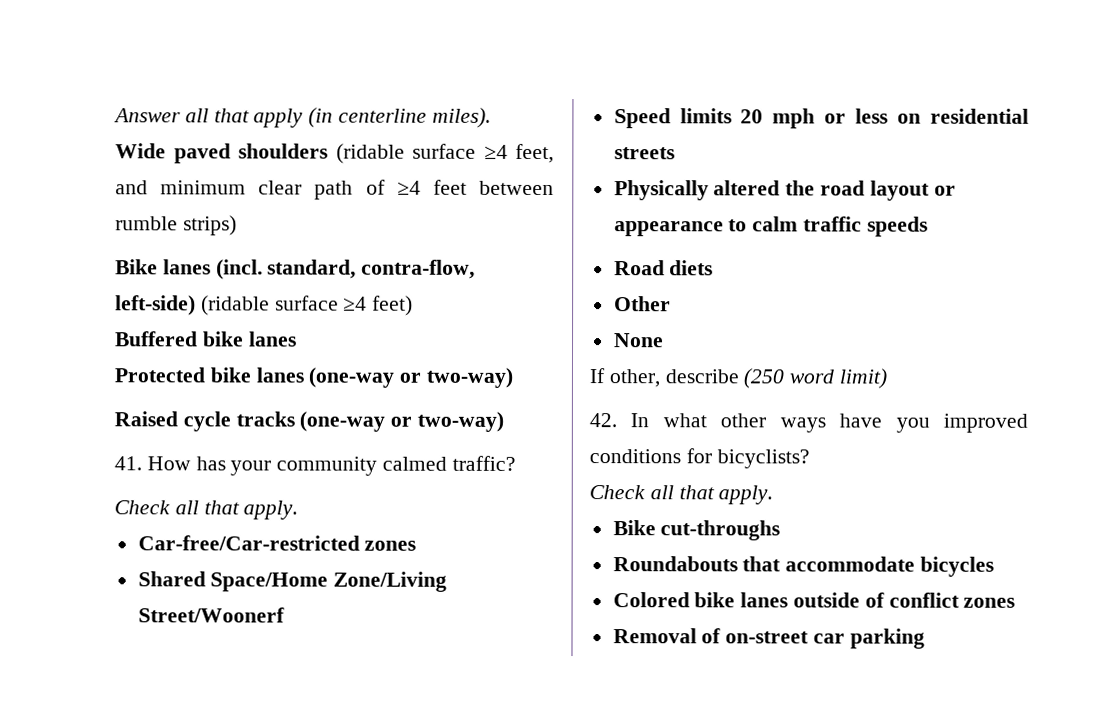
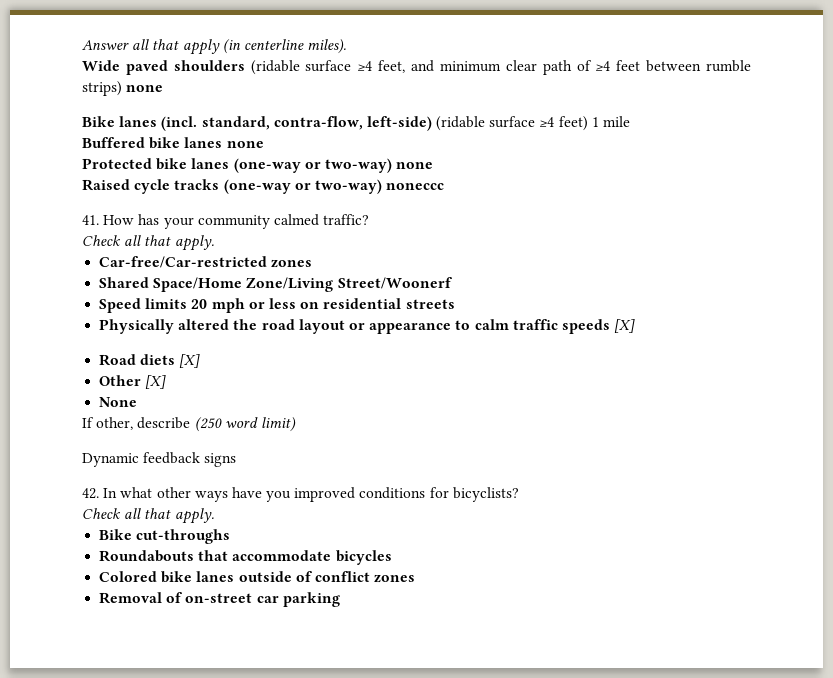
- Wide paved shoulders (ridable surface ≥4 feet, and minimum clear path of ≥4 feet between rumble strips)
+ Wide paved shoulders (ridable surface ≥4 feet, and minimum clear path of ≥4 feet between rumble strips) none
- Bike lanes (incl. standard, contra-flow, left-side) (ridable surface ≥4 feet)
+ Bike lanes (incl. standard, contra-flow, left-side) (ridable surface ≥4 feet) 1 mile
- Buffered bike lanes
+ Buffered bike lanes none
- Protected bike lanes (one-way or two-way)
+ Protected bike lanes (one-way or two-way) none
- Raised cycle tracks (one-way or two-way)
+ Raised cycle tracks (one-way or two-way) noneccc
- Physically altered the road layout or appearance to calm traffic speeds
+ Physically altered the road layout or appearance to calm traffic speeds [X]
- Road diets
+ Road diets [X]
- Other
+ Other [X]
+ Dynamic feedback signs

